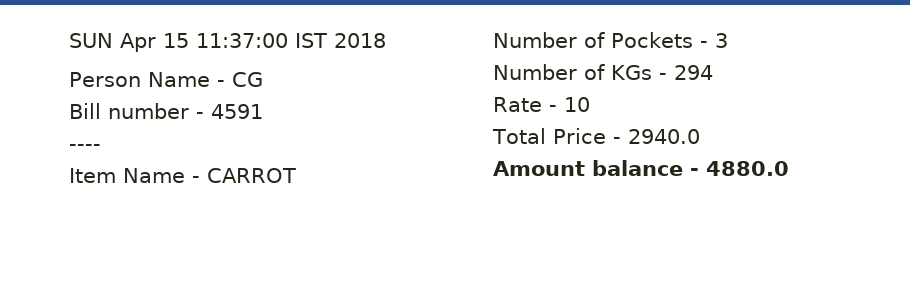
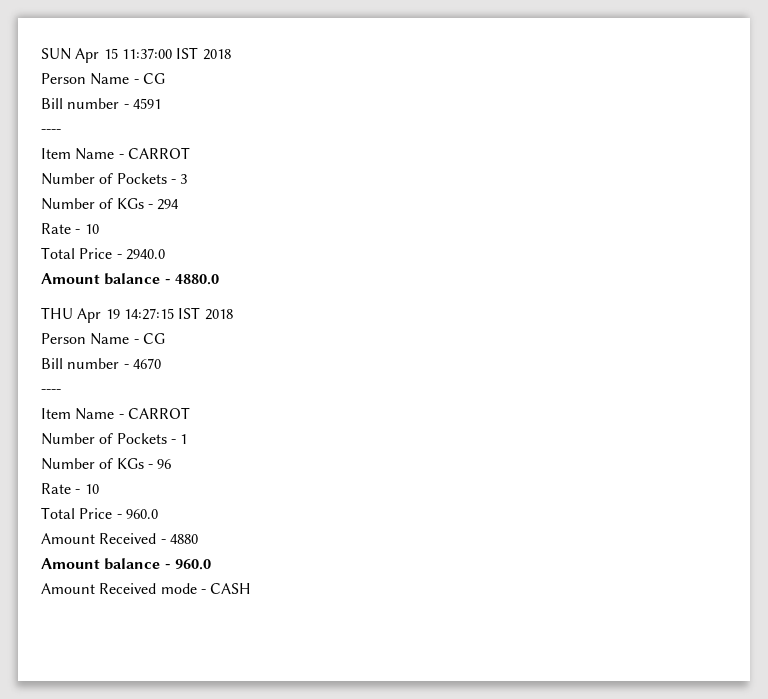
+ THU Apr 19 14:27:15 IST 2018
+ Person Name - CG
+ Bill number - 4670
+ ----
+ Item Name - CARROT
+ Number of Pockets - 1
+ Number of KGs - 96
+ Rate - 10
+ Total Price - 960.0
+ Amount Received - 4880
+ Amount balance - 960.0
+ Amount Received mode - CASH

